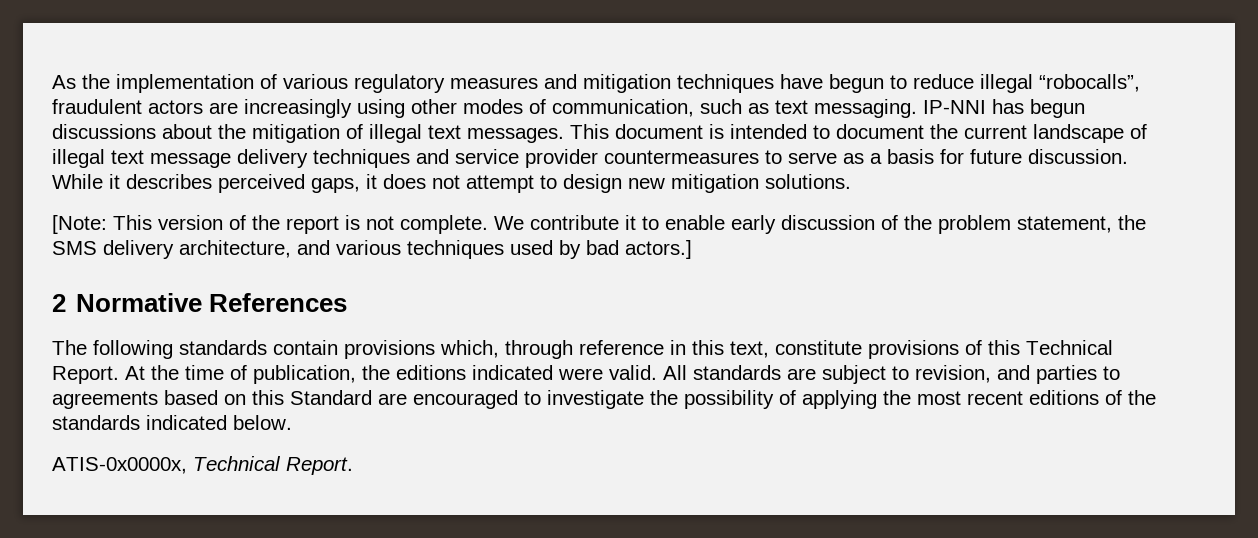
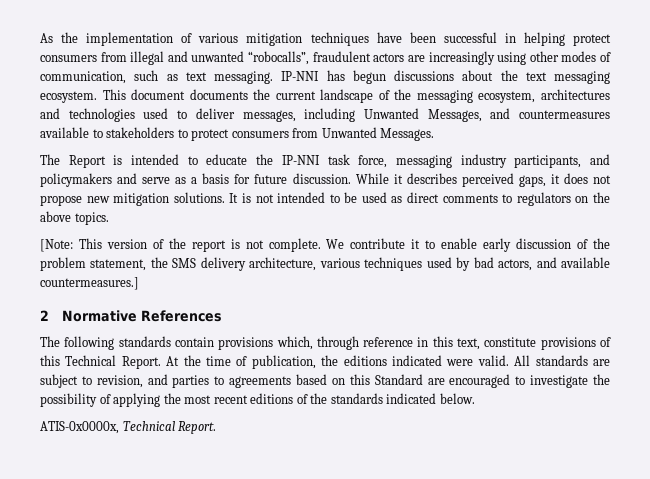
- As the implementation of various regulatory measures and mitigation techniques have begun to reduce illegal “robocalls”, fraudulent actors are increasingly using other modes of communication, such as text messaging.
+ As the implementation of various mitigation techniques have been successful in helping protect consumers from illegal and unwanted “robocalls”, fraudulent actors are increasingly using other modes of communication, such as text messaging.
- IP-NNI has begun discussions about the mitigation of illegal text messages. This document is intended to document the current landscape of illegal text message delivery techniques and service provider countermeasures to serve as a basis for future discussion.
+ IP-NNI has begun discussions about the text messaging ecosystem. This document documents the current landscape of the messaging ecosystem, architectures and technologies used to deliver messages, including Unwanted Messages, and countermeasures available to stakeholders to protect consumers from Unwanted Messages.
+ The Report is intended to educate the IP-NNI task force, messaging industry participants, and policymakers and serve as a basis for future discussion.
- While it describes perceived gaps, it does not attempt to design new mitigation solutions.
+ While it describes perceived gaps, it does not propose new mitigation solutions. It is not intended to be used as direct comments to regulators on the above topics.
- We contribute it to enable early discussion of the problem statement, the SMS delivery architecture, and various techniques used by bad actors.]
+ We contribute it to enable early discussion of the problem statement, the SMS delivery architecture, various techniques used by bad actors, and available countermeasures.]

